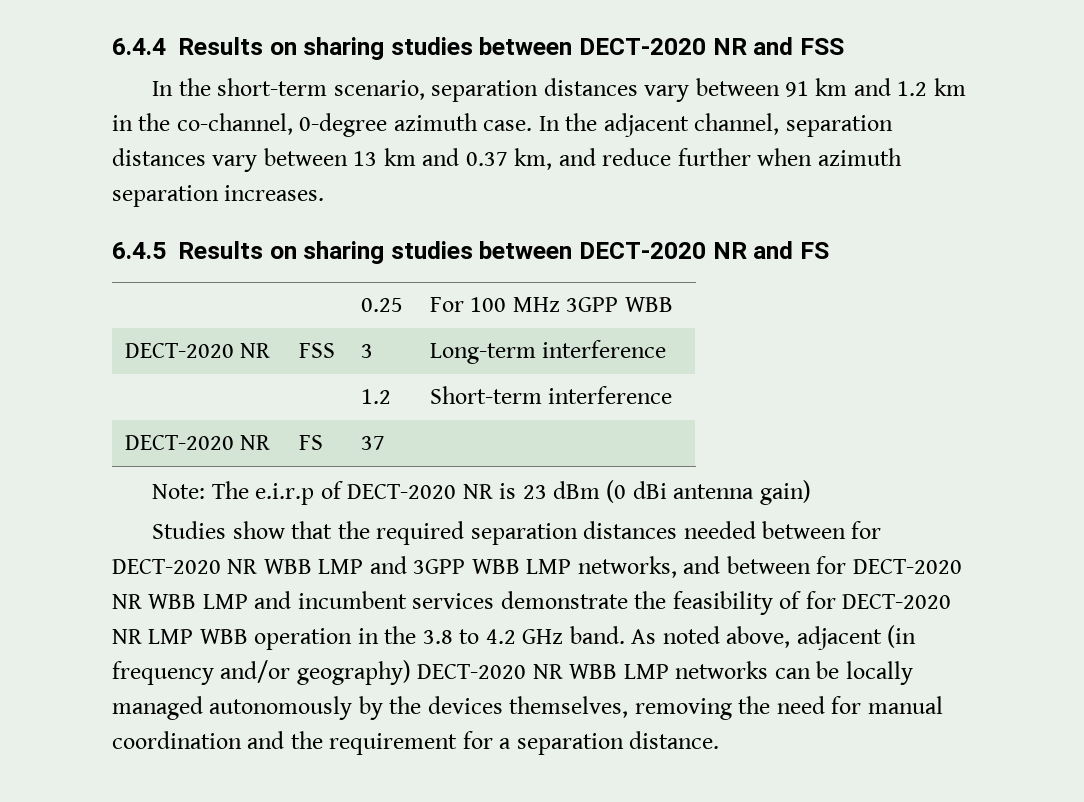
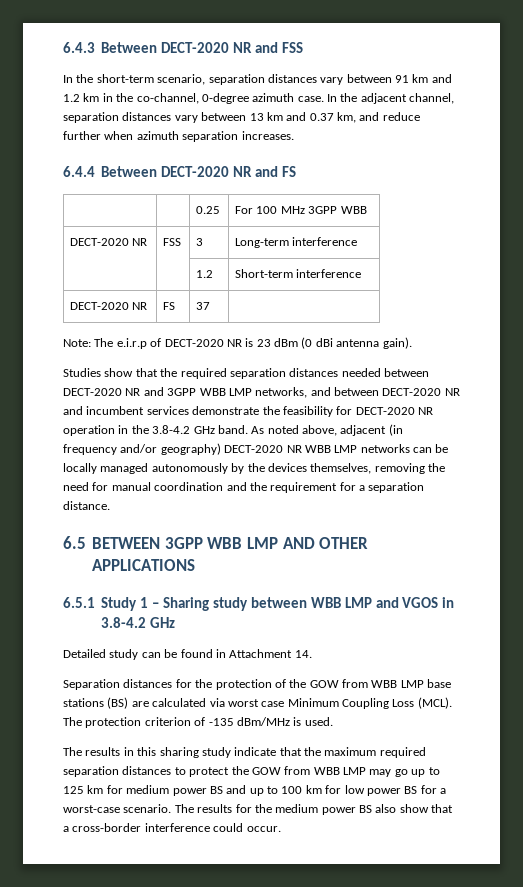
- 6.4.4 Results on sharing studies between DECT-2020 NR and FSS
+ 6.4.3 Between DECT-2020 NR and FSS
- 6.4.5 Results on sharing studies between DECT-2020 NR and FS
+ 6.4.4 Between DECT-2020 NR and FS
- Note: The e.i.r.p of DECT-2020 NR is 23 dBm (0 dBi antenna gain)
+ Note: The e.i.r.p of DECT-2020 NR is 23 dBm (0 dBi antenna gain).
- Studies show that the required separation distances needed between for DECT-2020 NR WBB LMP and 3GPP WBB LMP networks, and between for DECT-2020 NR WBB LMP and incumbent services demonstrate the feasibility of for DECT-2020 NR LMP WBB operation in the 3.8 to 4.2 GHz band.
+ Studies show that the required separation distances needed between DECT-2020 NR and 3GPP WBB LMP networks, and between DECT-2020 NR and incumbent services demonstrate the feasibility for DECT-2020 NR operation in the 3.8-4.2 GHz band.
+ 6.5 BETWEEN 3GPP WBB LMP AND OTHER APPLICATIONS
+ 6.5.1 Study 1 – Sharing study between WBB LMP and VGOS in 3.8-4.2 GHz
+ Detailed study can be found in Attachment 14.
+ Separation distances for the protection of the GOW from WBB LMP base stations (BS) are calculated via worst case Minimum Coupling Loss (MCL). The protection criterion of -135 dBm/MHz is used.
+ The results in this sharing study indicate that the maximum required separation distances to protect the GOW from WBB LMP may go up to 125 km for medium power BS and up to 100 km for low power BS for a worst-case scenario. The results for the medium power BS also show that a cross-border interference could occur.

